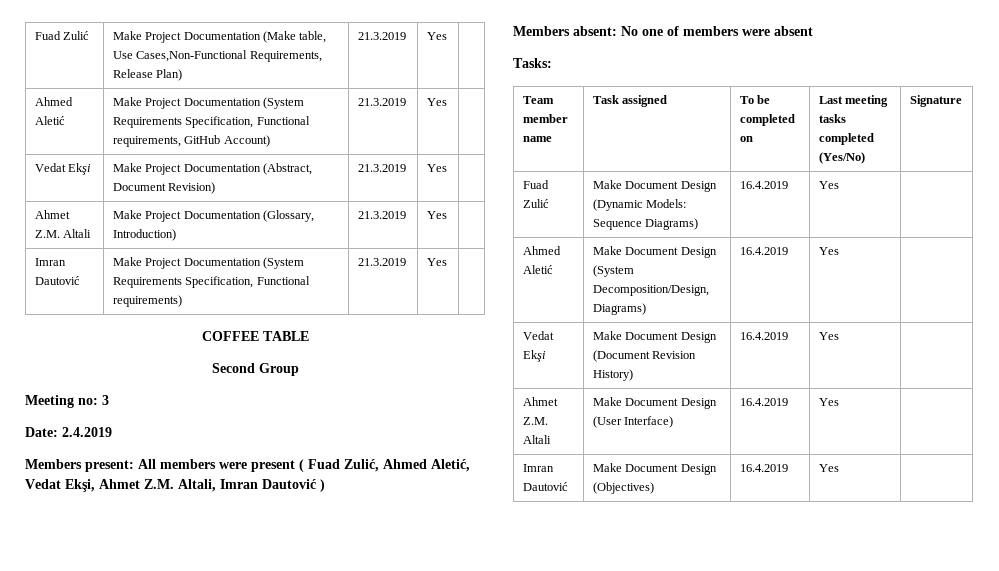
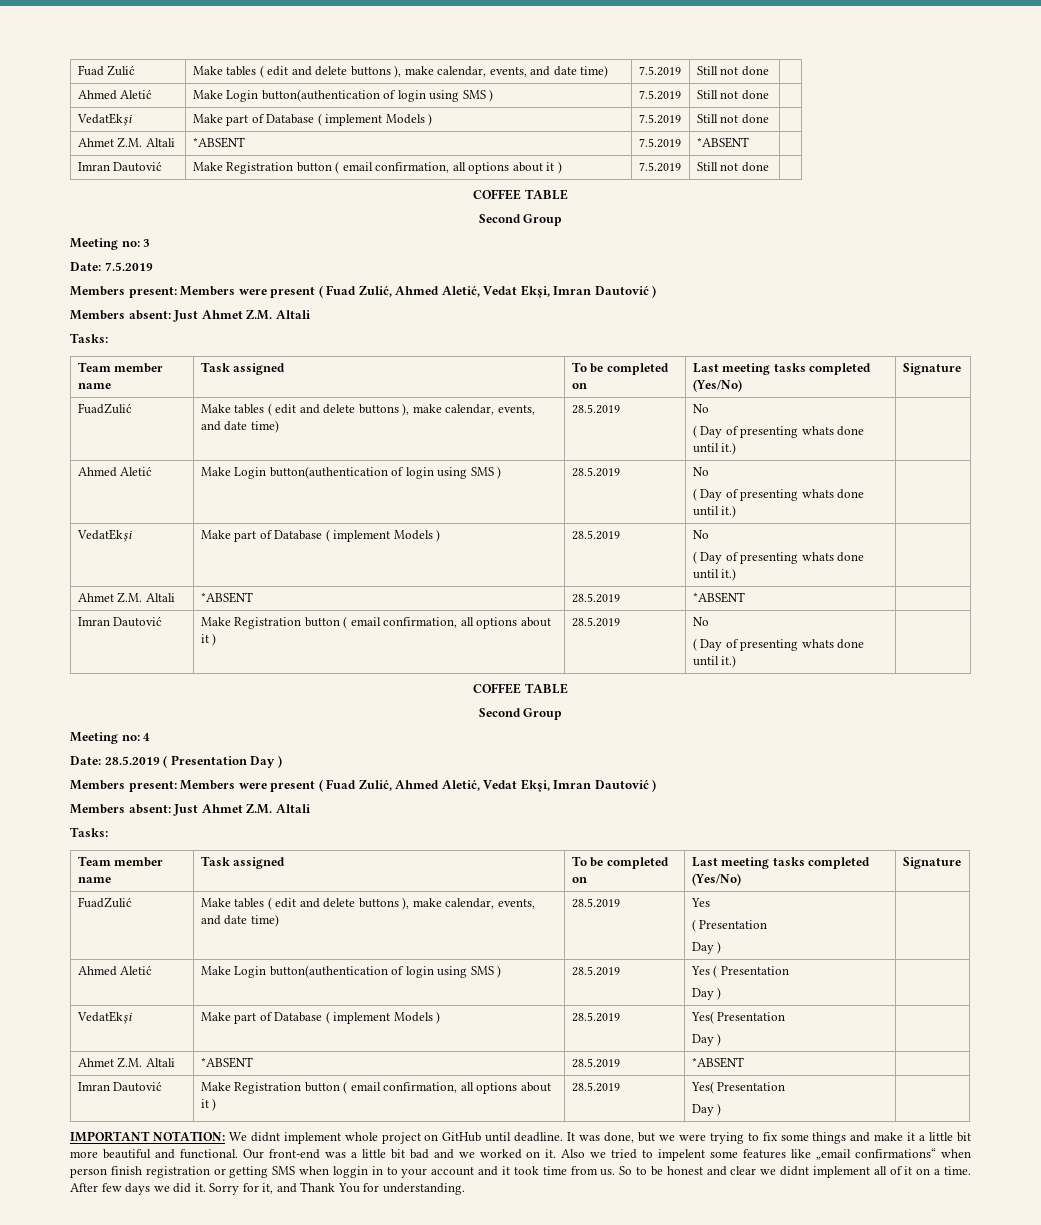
- Fuad Zulić | Make Project Documentation (Make table, Use Cases,Non-Functional Requirements, Release Plan) | 21.3.2019 | Yes |
- Ahmed Aletić | Make Project Documentation (System Requirements Specification, Functional requirements, GitHub Account) | 21.3.2019 | Yes |
- Vedat Ekşi | Make Project Documentation (Abstract, Document Revision) | 21.3.2019 | Yes |
- Ahmet Z.M. Altali | Make Project Documentation (Glossary, Introduction) | 21.3.2019 | Yes |
- Imran Dautović | Make Project Documentation (System Requirements Specification, Functional requirements) | 21.3.2019 | Yes |
+ Fuad Zulić | Make tables ( edit and delete buttons ), make calendar, events, and date time) | 7.5.2019 | Still not done |
+ Ahmed Aletić | Make Login button(authentication of login using SMS ) | 7.5.2019 | Still not done |
+ VedatEkşi | Make part of Database ( implement Models ) | 7.5.2019 | Still not done |
+ Ahmet Z.M. Altali | *ABSENT | 7.5.2019 | *ABSENT |
+ Imran Dautović | Make Registration button ( email confirmation, all options about it ) | 7.5.2019 | Still not done |
- Date: 2.4.2019
- Members present: All members were present ( Fuad Zulić, Ahmed Aletić, Vedat Ekşi, Ahmet Z.M. Altali, Imran Dautović )
- Members absent: No one of members were absent
+ Date: 7.5.2019
+ Members present: Members were present ( Fuad Zulić, Ahmed Aletić, Vedat Ekşi, Imran Dautović )
+ Members absent: Just Ahmet Z.M. Altali
- Fuad Zulić | Make Document Design (Dynamic Models: Sequence Diagrams) | 16.4.2019 | Yes |
- Ahmed Aletić | Make Document Design (System Decomposition/Design, Diagrams) | 16.4.2019 | Yes |
- Vedat Ekşi | Make Document Design (Document Revision History) | 16.4.2019 | Yes |
- Ahmet Z.M. Altali | Make Document Design (User Interface) | 16.4.2019 | Yes |
- Imran Dautović | Make Document Design (Objectives) | 16.4.2019 | Yes |
+ FuadZulić | Make tables ( edit and delete buttons ), make calendar, events, and date time) | 28.5.2019 | No
+ ( Day of presenting whats done until it.) |
+ Ahmed Aletić | Make Login button(authentication of login using SMS ) | 28.5.2019 | No
+ ( Day of presenting whats done until it.) |
+ VedatEkşi | Make part of Database ( implement Models ) | 28.5.2019 | No
+ ( Day of presenting whats done until it.) |
+ Ahmet Z.M. Altali | *ABSENT | 28.5.2019 | *ABSENT |
+ Imran Dautović | Make Registration button ( email confirmation, all options about it ) | 28.5.2019 | No
+ ( Day of presenting whats done until it.) |
+ COFFEE TABLE
+ Second Group
+ Meeting no: 4
+ Date: 28.5.2019 ( Presentation Day )
+ Members present: Members were present ( Fuad Zulić, Ahmed Aletić, Vedat Ekşi, Imran Dautović )
+ Members absent: Just Ahmet Z.M. Altali
+ Tasks:
+ Team member name | Task assigned | To be completed on | Last meeting tasks completed (Yes/No) | Signature
+ FuadZulić | Make tables ( edit and delete buttons ), make calendar, events, and date time) | 28.5.2019 | Yes
+ ( Presentation
+ Day ) |
+ Ahmed Aletić | Make Login button(authentication of login using SMS ) | 28.5.2019 | Yes ( Presentation
+ Day ) |
+ VedatEkşi | Make part of Database ( implement Models ) | 28.5.2019 | Yes( Presentation
+ Day ) |
+ Ahmet Z.M. Altali | *ABSENT | 28.5.2019 | *ABSENT |
+ Imran Dautović | Make Registration button ( email confirmation, all options about it ) | 28.5.2019 | Yes( Presentation
+ Day ) |
+ IMPORTANT NOTATION: We didnt implement whole project on GitHub until deadline. It was done, but we were trying to fix some things and make it a little bit more beautiful and functional. Our front-end was a little bit bad and we worked on it. Also we tried to impelent some features like „email confirmations“ when person finish registration or getting SMS when loggin in to your account and it took time from us. So to be honest and clear we didnt implement all of it on a time. After few days we did it. Sorry for it, and Thank You for understanding.

